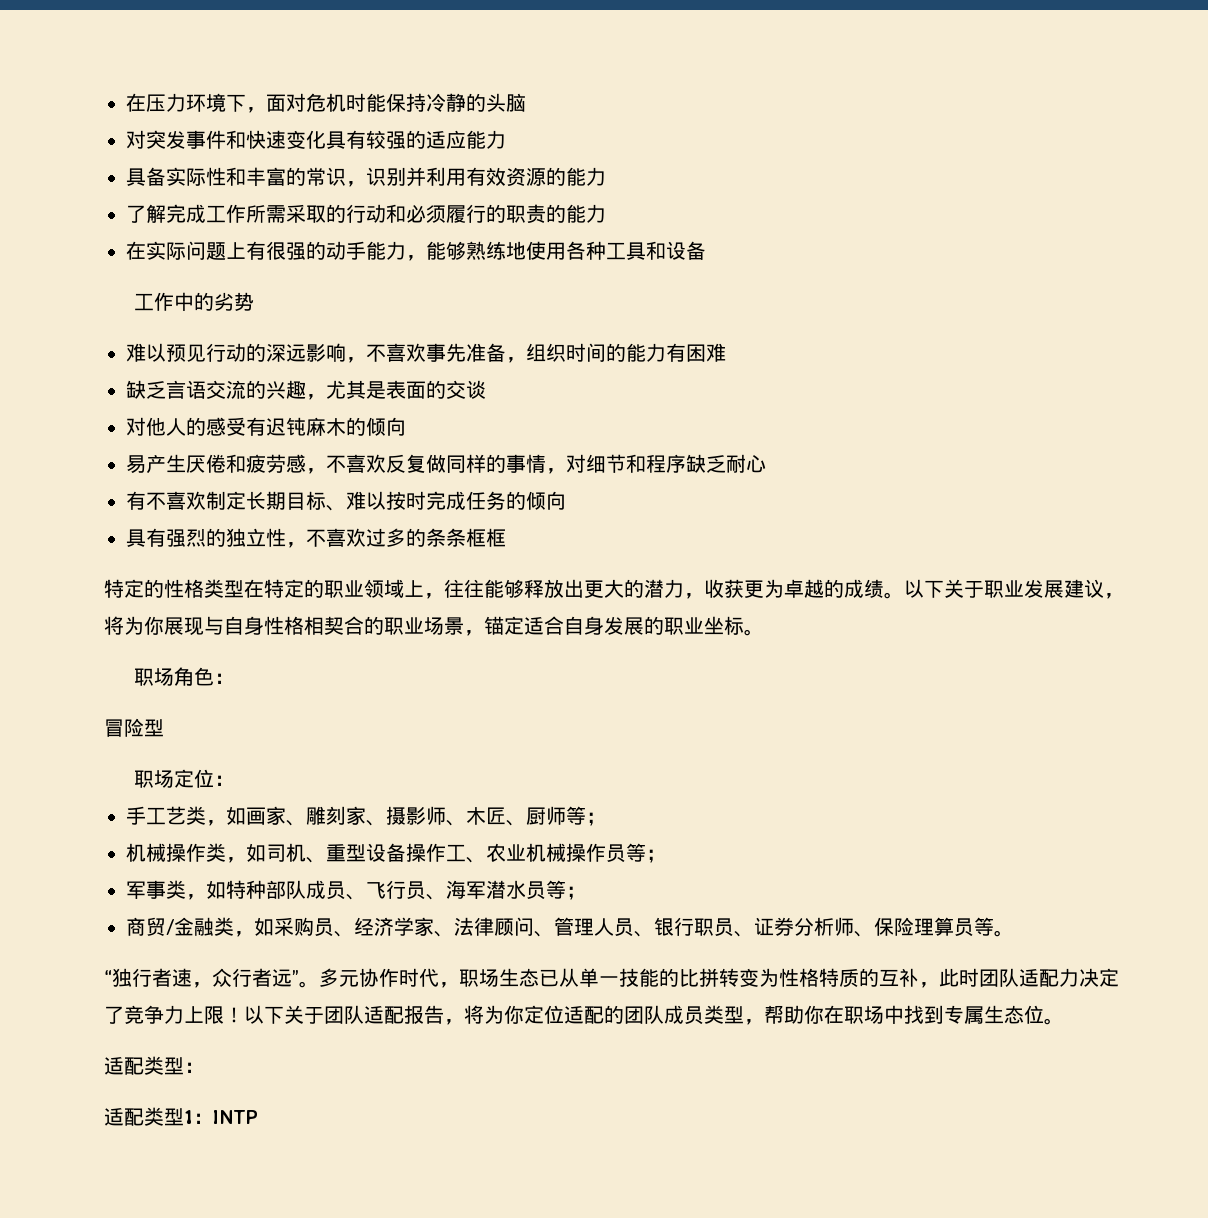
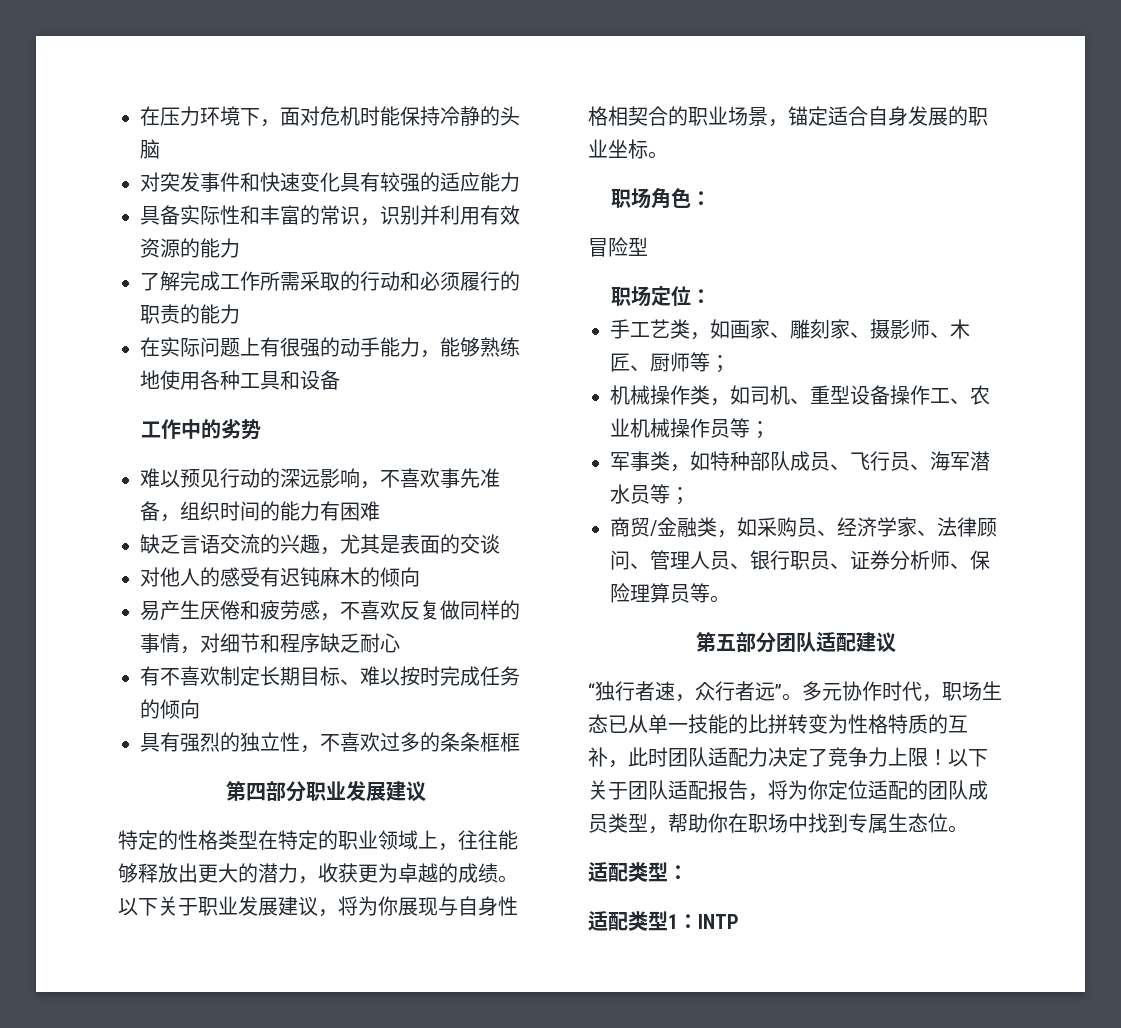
+ 第四部分职业发展建议
+ 第五部分团队适配建议

